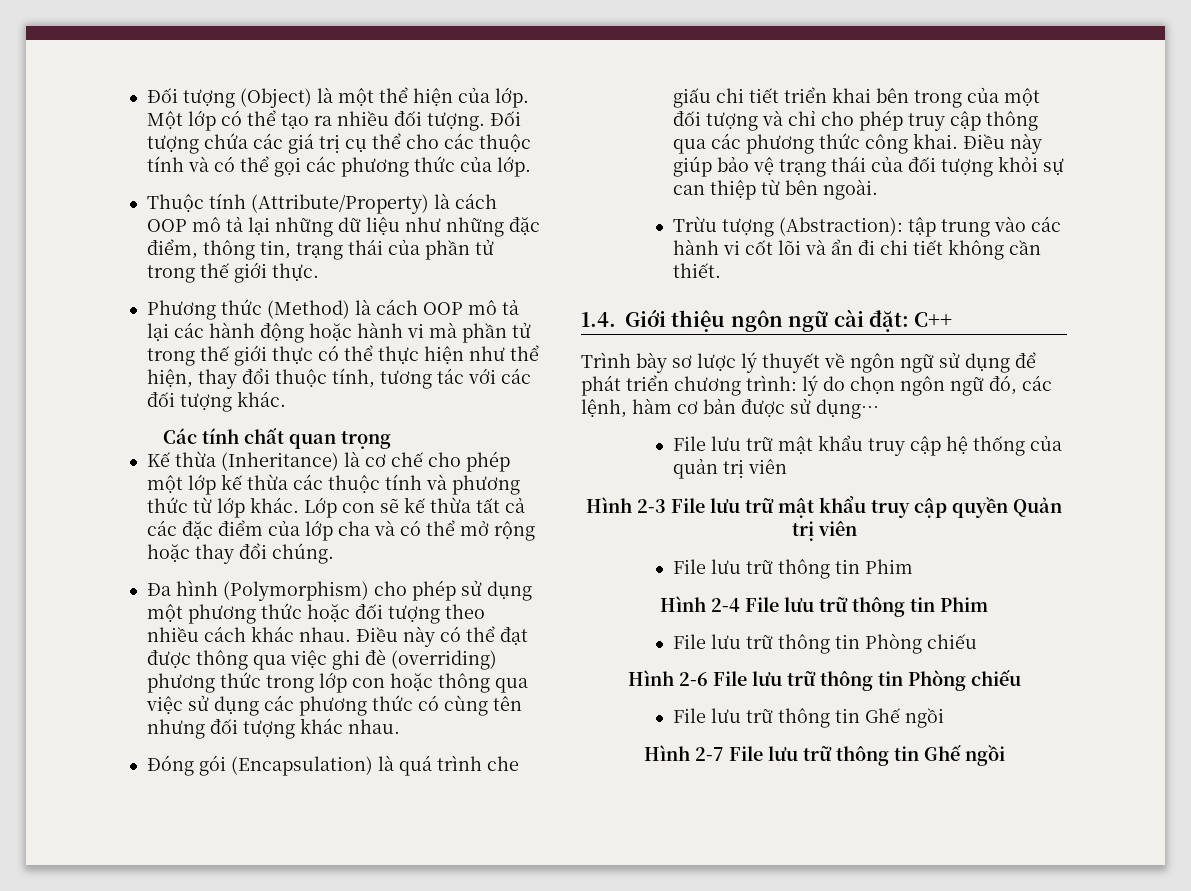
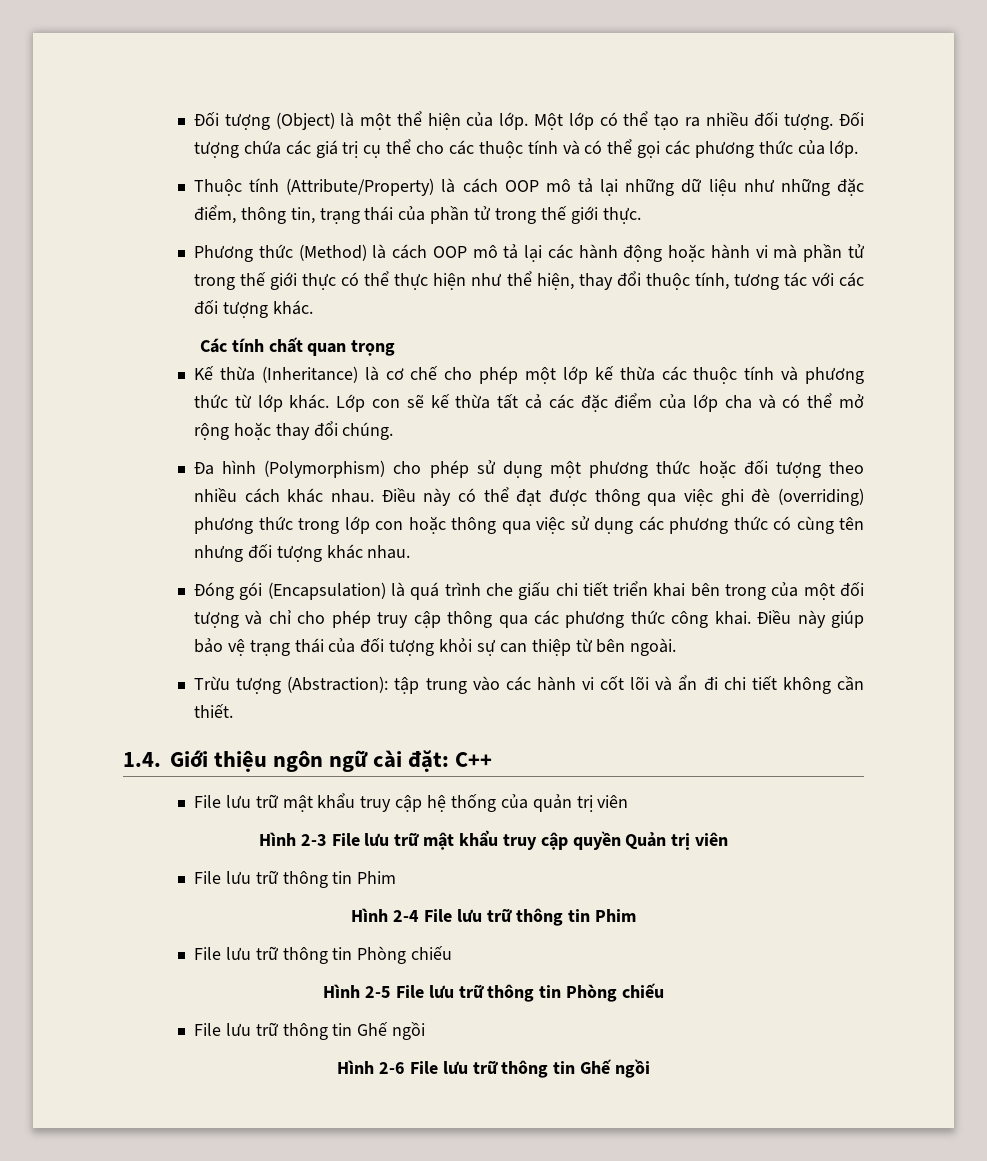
- Trình bày sơ lược lý thuyết về ngôn ngữ sử dụng để phát triển chương trình: lý do chọn ngôn ngữ đó, các lệnh, hàm cơ bản được sử dụng…
- Hình 2-6 File lưu trữ thông tin Phòng chiếu
+ Hình 2-5 File lưu trữ thông tin Phòng chiếu
- Hình 2-7 File lưu trữ thông tin Ghế ngồi
+ Hình 2-6 File lưu trữ thông tin Ghế ngồi

